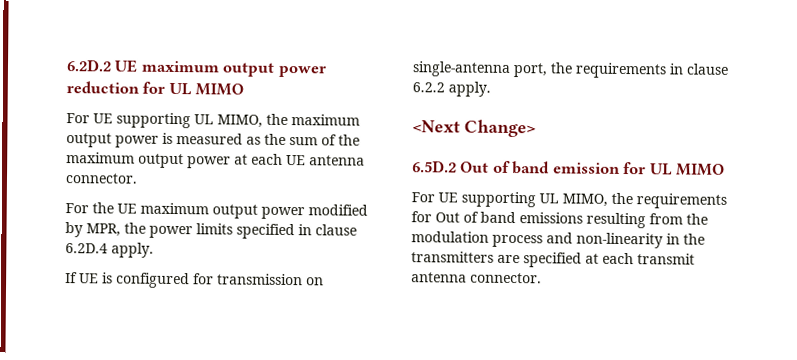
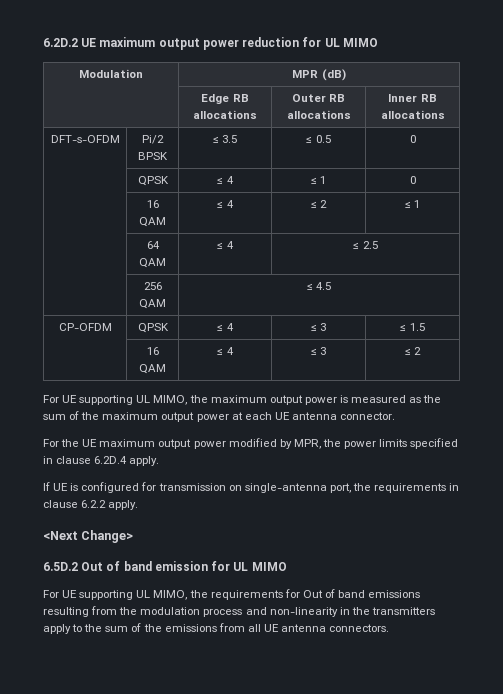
+ Modulation | MPR (dB)
+ | Edge RB allocations | Outer RB allocations | Inner RB allocations
+ DFT-s-OFDM | Pi/2 BPSK | ≤ 3.5 | ≤ 0.5 | 0
+ | QPSK | ≤ 4 | ≤ 1 | 0
+ | 16 QAM | ≤ 4 | ≤ 2 | ≤ 1
+ | 64 QAM | ≤ 4 | ≤ 2.5
+ | 256 QAM | ≤ 4.5
+ CP-OFDM | QPSK | ≤ 4 | ≤ 3 | ≤ 1.5
+ | 16 QAM | ≤ 4 | ≤ 3 | ≤ 2
- For UE supporting UL MIMO, the requirements for Out of band emissions resulting from the modulation process and non-linearity in the transmitters are specified at each transmit antenna connector.
+ For UE supporting UL MIMO, the requirements for Out of band emissions resulting from the modulation process and non-linearity in the transmitters apply to the sum of the emissions from all UE antenna connectors.

